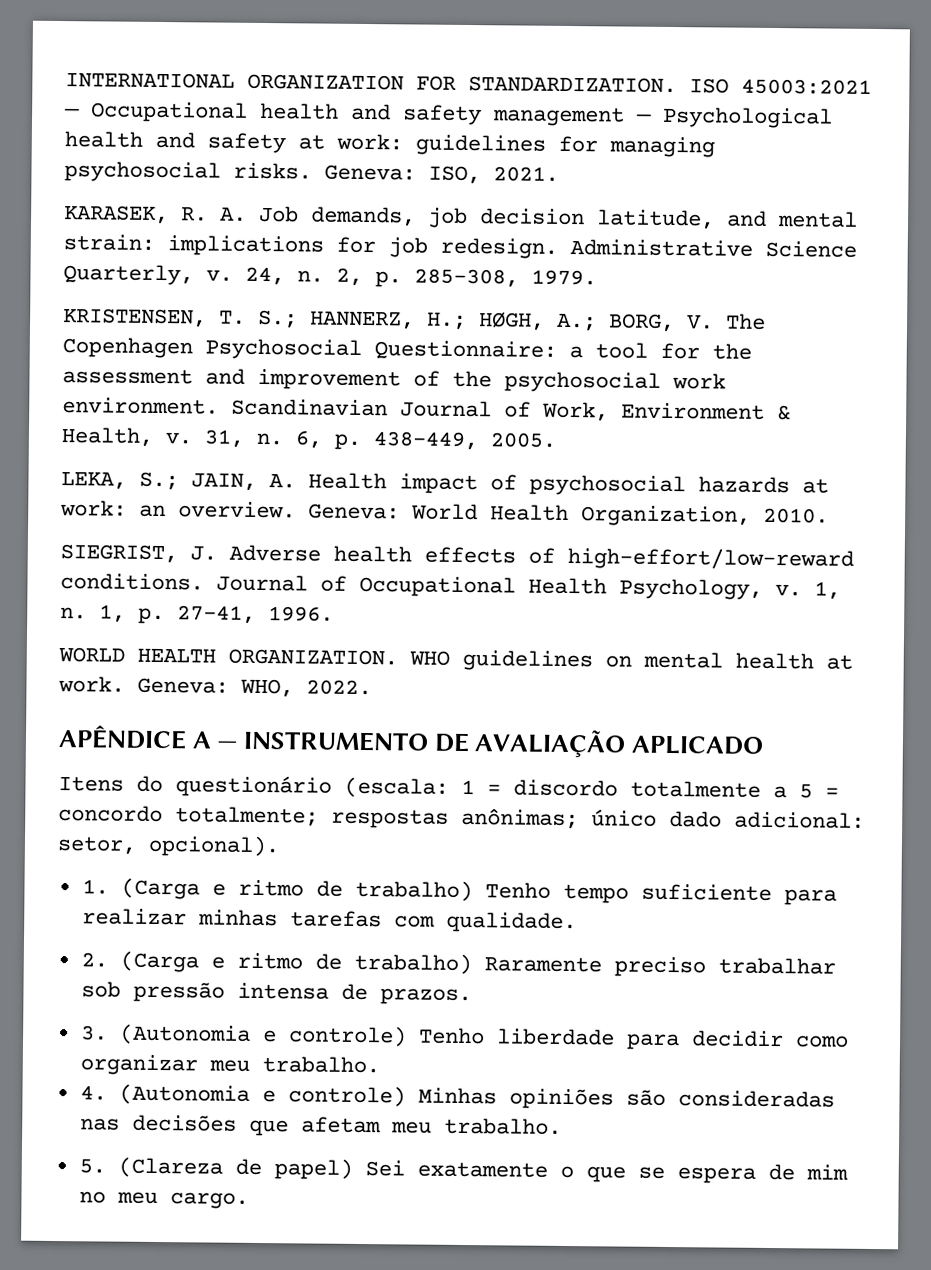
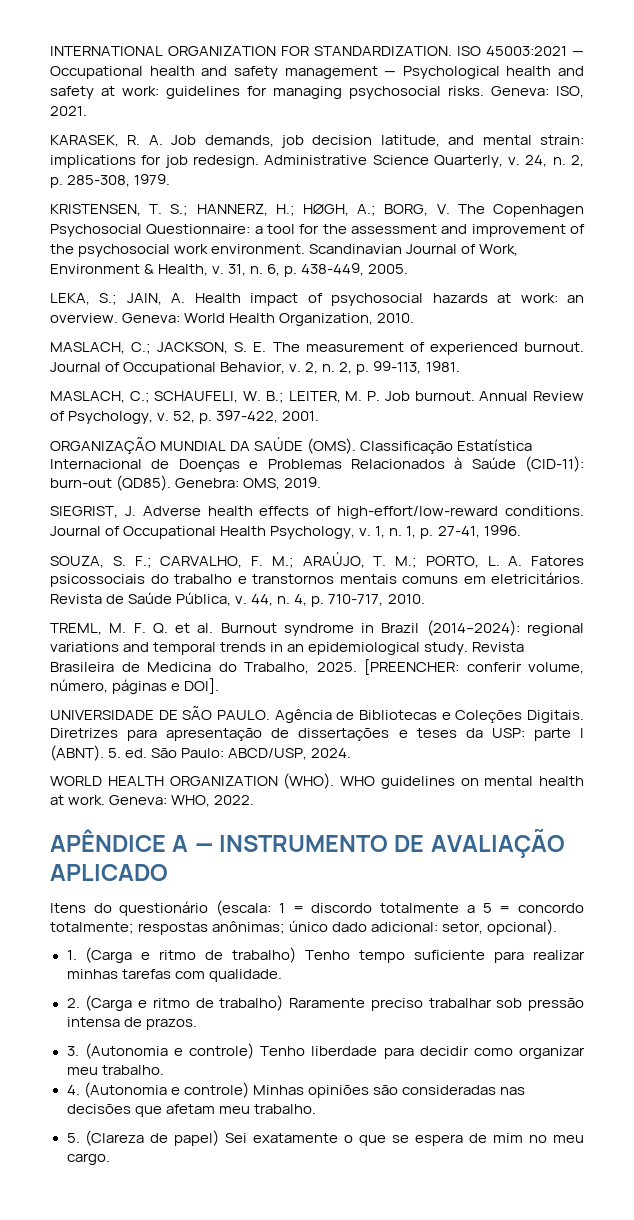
+ MASLACH, C.; JACKSON, S. E. The measurement of experienced burnout. Journal of Occupational Behavior, v. 2, n. 2, p. 99-113, 1981.
+ MASLACH, C.; SCHAUFELI, W. B.; LEITER, M. P. Job burnout. Annual Review of Psychology, v. 52, p. 397-422, 2001.
+ ORGANIZAÇÃO MUNDIAL DA SAÚDE (OMS). Classificação Estatística Internacional de Doenças e Problemas Relacionados à Saúde (CID-11): burn-out (QD85). Genebra: OMS, 2019.
+ SOUZA, S. F.; CARVALHO, F. M.; ARAÚJO, T. M.; PORTO, L. A. Fatores psicossociais do trabalho e transtornos mentais comuns em eletricitários. Revista de Saúde Pública, v. 44, n. 4, p. 710-717, 2010.
+ TREML, M. F. Q. et al. Burnout syndrome in Brazil (2014–2024): regional variations and temporal trends in an epidemiological study. Revista Brasileira de Medicina do Trabalho, 2025. [PREENCHER: conferir volume, número, páginas e DOI].
+ UNIVERSIDADE DE SÃO PAULO. Agência de Bibliotecas e Coleções Digitais. Diretrizes para apresentação de dissertações e teses da USP: parte I (ABNT). 5. ed. São Paulo: ABCD/USP, 2024.
- WORLD HEALTH ORGANIZATION.
+ WORLD HEALTH ORGANIZATION (WHO).

